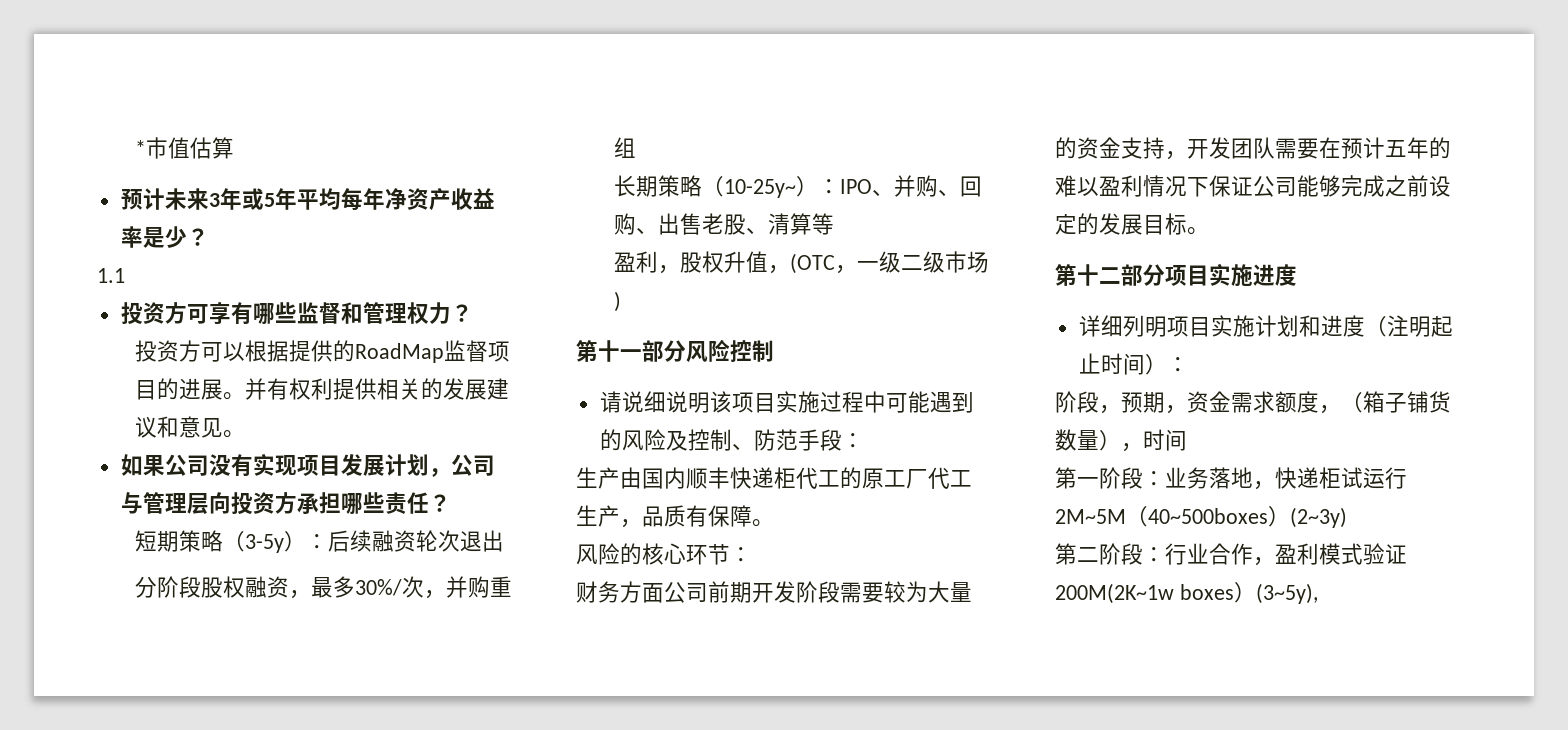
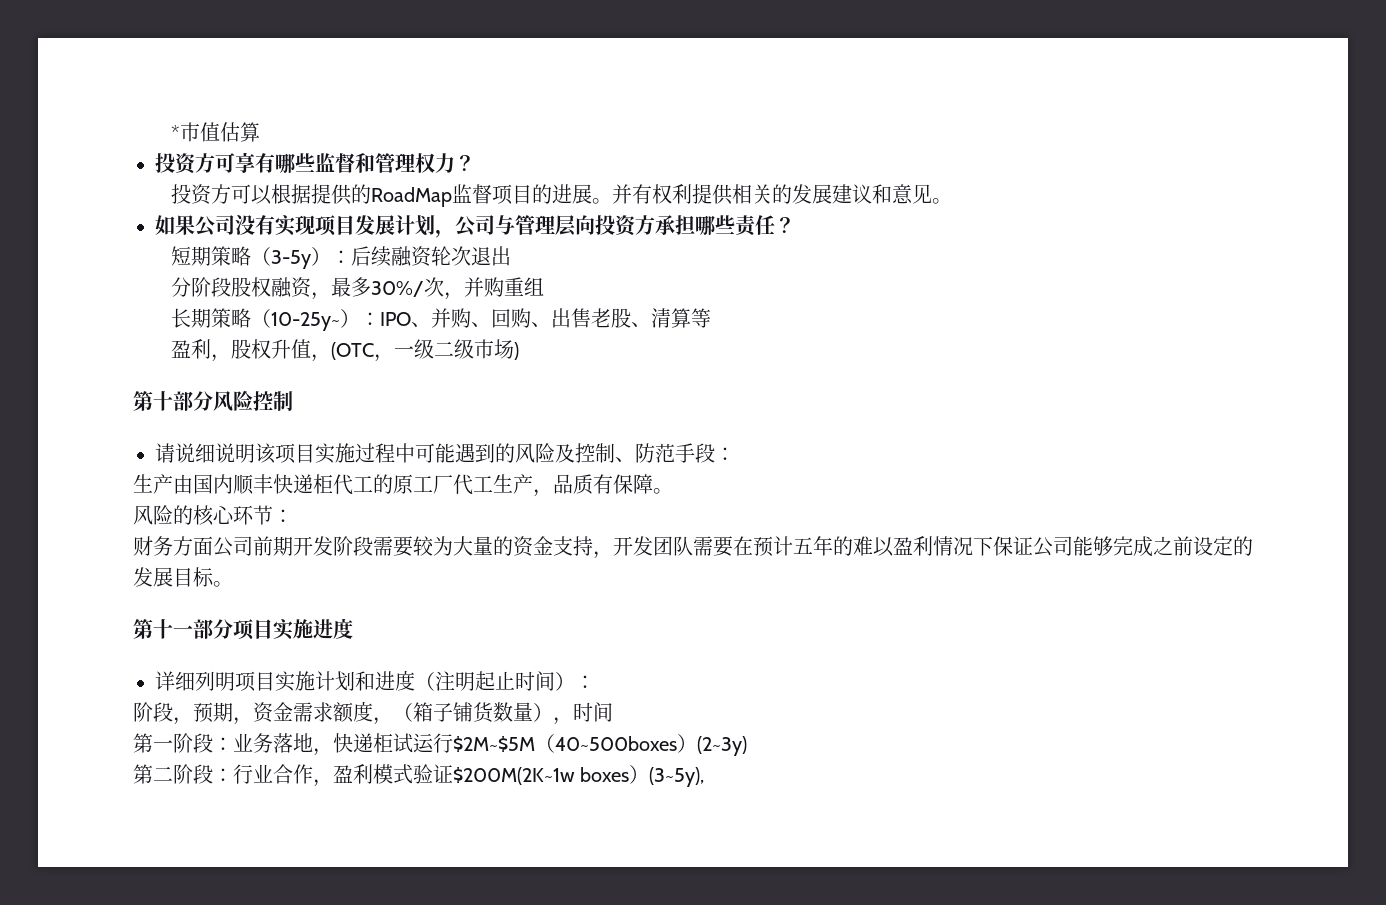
- 预计未来3年或5年平均每年净资产收益率是少？
- 1.1
- 第十一部分风险控制
+ 第十部分风险控制
- 第十二部分项目实施进度
+ 第十一部分项目实施进度
- 第一阶段：业务落地，快递柜试运行2M~5M（40~500boxes）(2~3y)
+ 第一阶段：业务落地，快递柜试运行$2M~$5M（40~500boxes）(2~3y)
- 第二阶段：行业合作，盈利模式验证200M(2K~1w boxes）(3~5y),
+ 第二阶段：行业合作，盈利模式验证$200M(2K~1w boxes）(3~5y),

